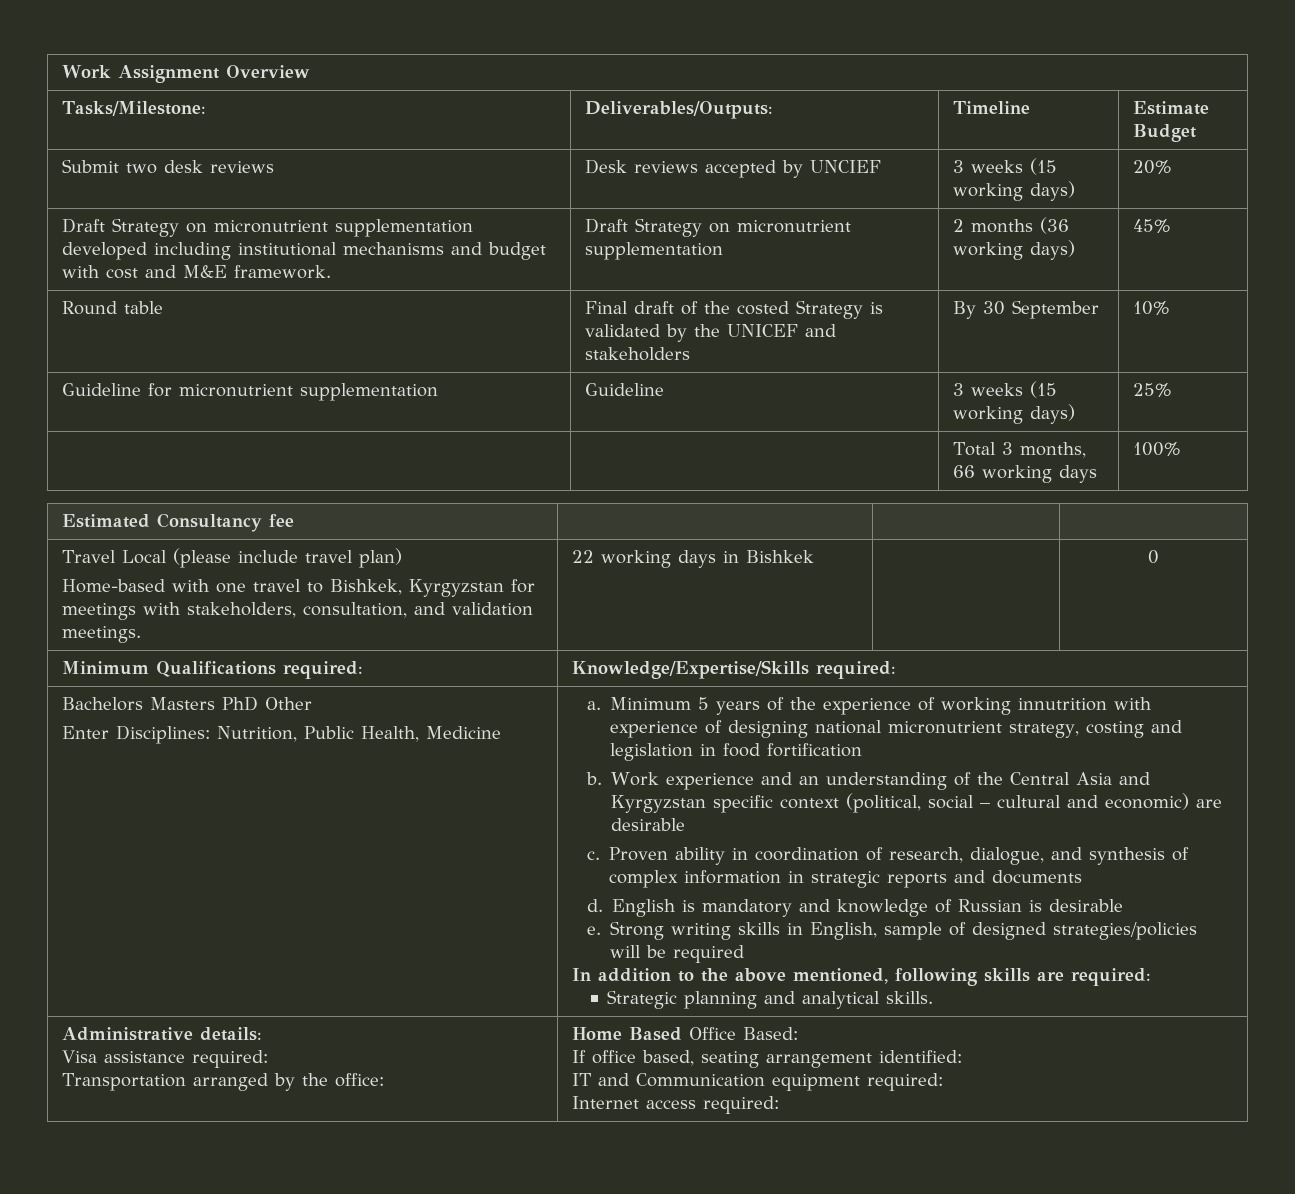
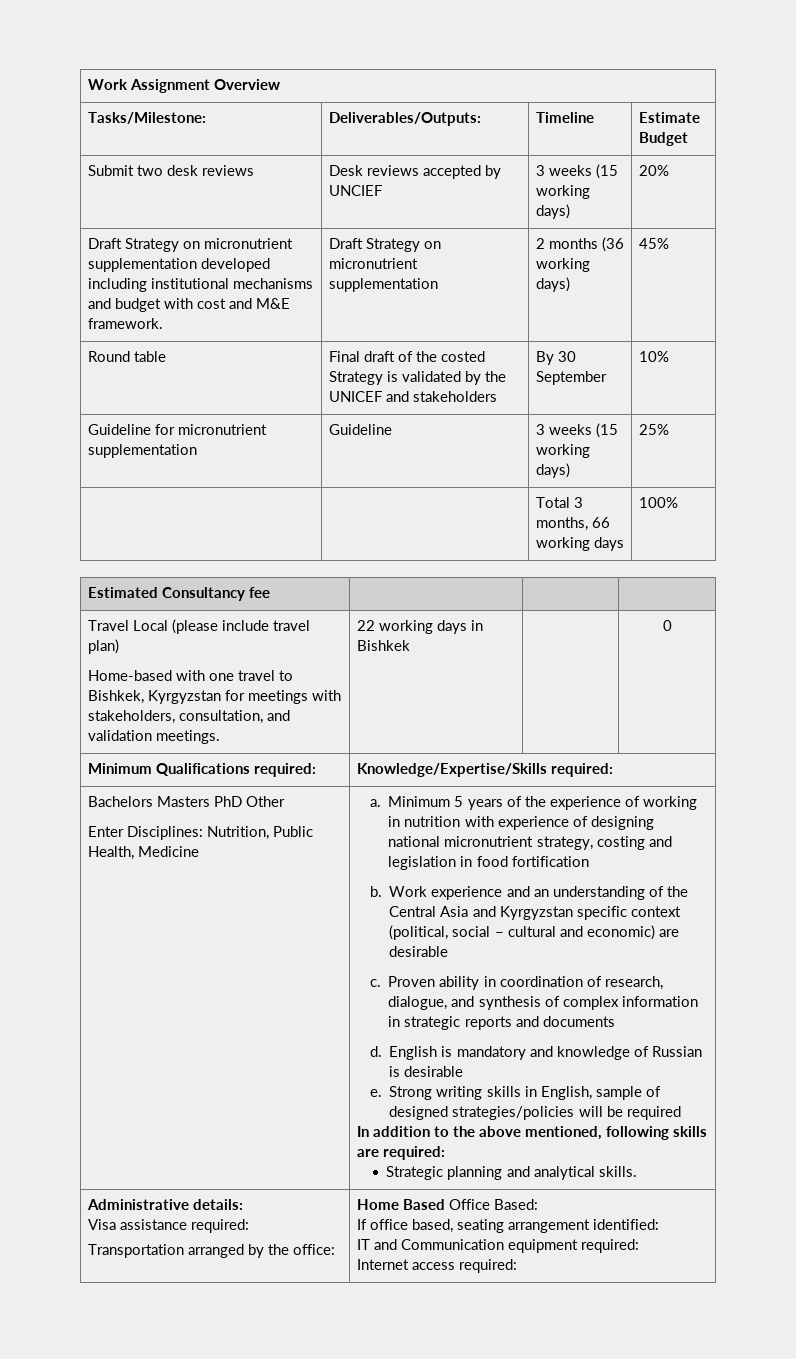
- Minimum 5 years of the experience of working innutrition with experience of designing national micronutrient strategy, costing and legislation in food fortification
+ Minimum 5 years of the experience of working in nutrition with experience of designing national micronutrient strategy, costing and legislation in food fortification

